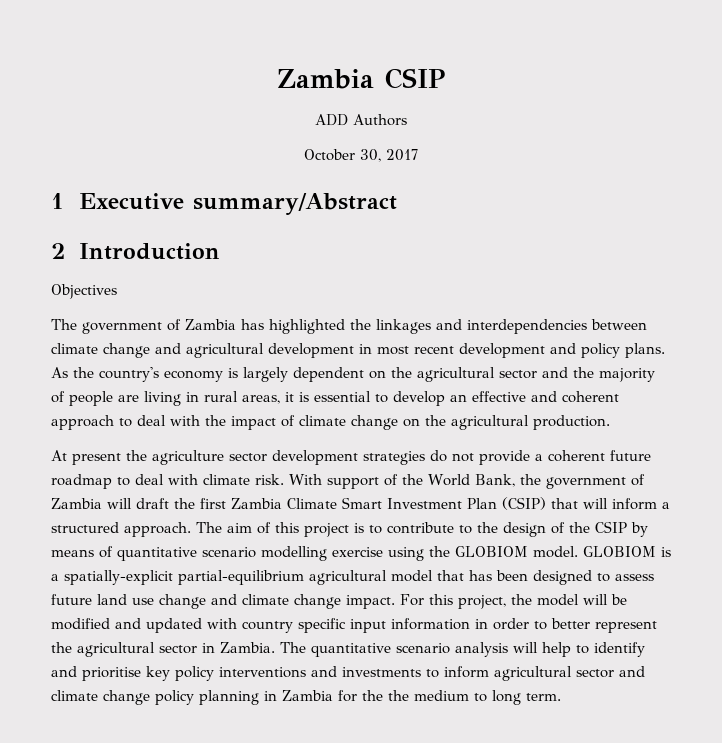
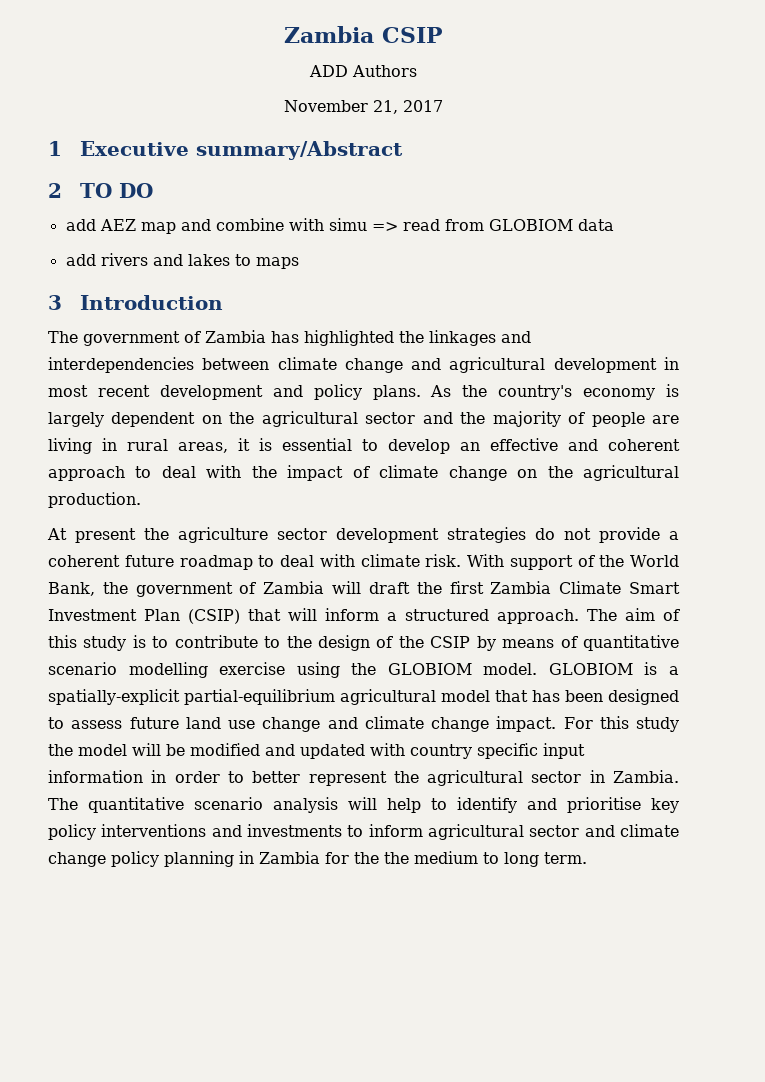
- October 30, 2017
+ November 21, 2017
- 2 Introduction
+ 2 TO DO
+ add AEZ map and combine with simu => read from GLOBIOM data
+ add rivers and lakes to maps
+ 3 Introduction
- Objectives
- The aim of this project is to contribute to the design of the CSIP by means of quantitative scenario modelling exercise using the GLOBIOM model.
+ The aim of this study is to contribute to the design of the CSIP by means of quantitative scenario modelling exercise using the GLOBIOM model.
- For this project, the model will be modified and updated with country specific input information in order to better represent the agricultural sector in Zambia.
+ For this study the model will be modified and updated with country specific input information in order to better represent the agricultural sector in Zambia.

